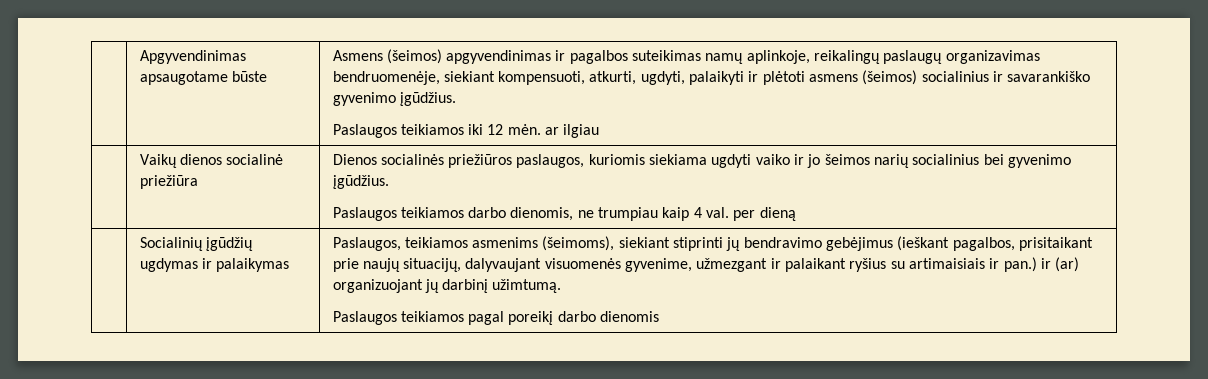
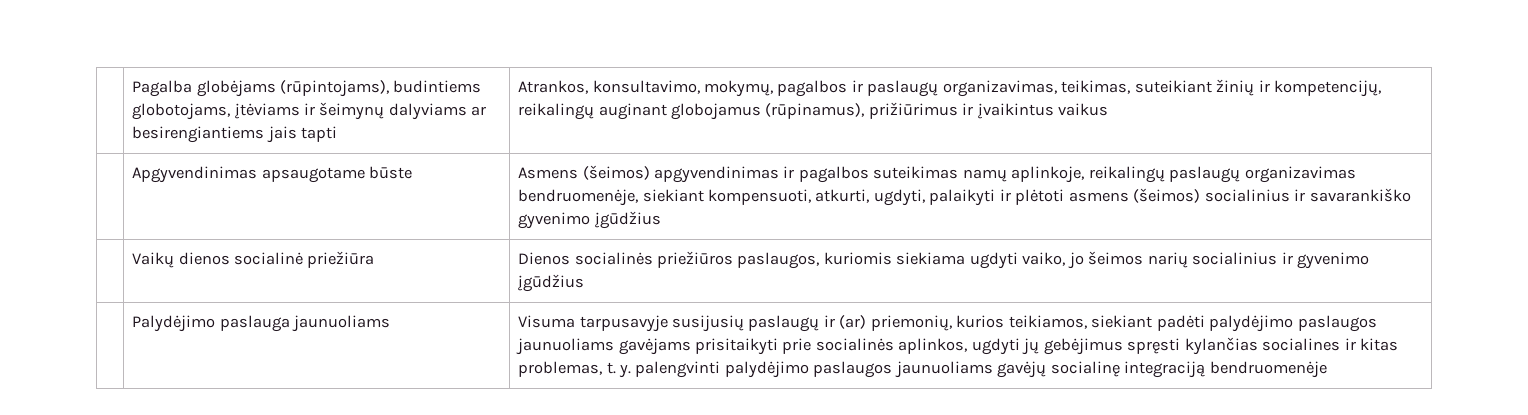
+ | Pagalba globėjams (rūpintojams), budintiems globotojams, įtėviams ir šeimynų dalyviams ar besirengiantiems jais tapti | Atrankos, konsultavimo, mokymų, pagalbos ir paslaugų organizavimas, teikimas, suteikiant žinių ir kompetencijų, reikalingų auginant globojamus (rūpinamus), prižiūrimus ir įvaikintus vaikus
- | Apgyvendinimas apsaugotame būste | Asmens (šeimos) apgyvendinimas ir pagalbos suteikimas namų aplinkoje, reikalingų paslaugų organizavimas bendruomenėje, siekiant kompensuoti, atkurti, ugdyti, palaikyti ir plėtoti asmens (šeimos) socialinius ir savarankiško gyvenimo įgūdžius.
- Paslaugos teikiamos iki 12 mėn. ar ilgiau
+ | Apgyvendinimas apsaugotame būste | Asmens (šeimos) apgyvendinimas ir pagalbos suteikimas namų aplinkoje, reikalingų paslaugų organizavimas bendruomenėje, siekiant kompensuoti, atkurti, ugdyti, palaikyti ir plėtoti asmens (šeimos) socialinius ir savarankiško gyvenimo įgūdžius
- | Vaikų dienos socialinė priežiūra | Dienos socialinės priežiūros paslaugos, kuriomis siekiama ugdyti vaiko ir jo šeimos narių socialinius bei gyvenimo įgūdžius.
- Paslaugos teikiamos darbo dienomis, ne trumpiau kaip 4 val. per dieną
- | Socialinių įgūdžių ugdymas ir palaikymas | Paslaugos, teikiamos asmenims (šeimoms), siekiant stiprinti jų bendravimo gebėjimus (ieškant pagalbos, prisitaikant prie naujų situacijų, dalyvaujant visuomenės gyvenime, užmezgant ir palaikant ryšius su artimaisiais ir pan.) ir (ar) organizuojant jų darbinį užimtumą.
- Paslaugos teikiamos pagal poreikį darbo dienomis
+ | Vaikų dienos socialinė priežiūra | Dienos socialinės priežiūros paslaugos, kuriomis siekiama ugdyti vaiko, jo šeimos narių socialinius ir gyvenimo įgūdžius
+ | Palydėjimo paslauga jaunuoliams | Visuma tarpusavyje susijusių paslaugų ir (ar) priemonių, kurios teikiamos, siekiant padėti palydėjimo paslaugos jaunuoliams gavėjams prisitaikyti prie socialinės aplinkos, ugdyti jų gebėjimus spręsti kylančias socialines ir kitas problemas, t. y. palengvinti palydėjimo paslaugos jaunuoliams gavėjų socialinę integraciją bendruomenėje

